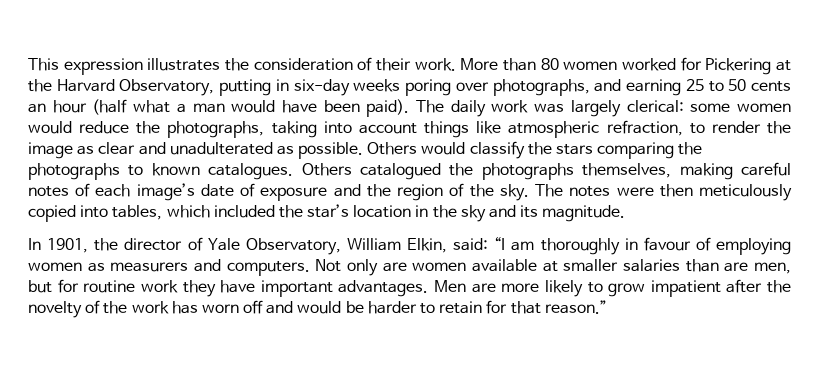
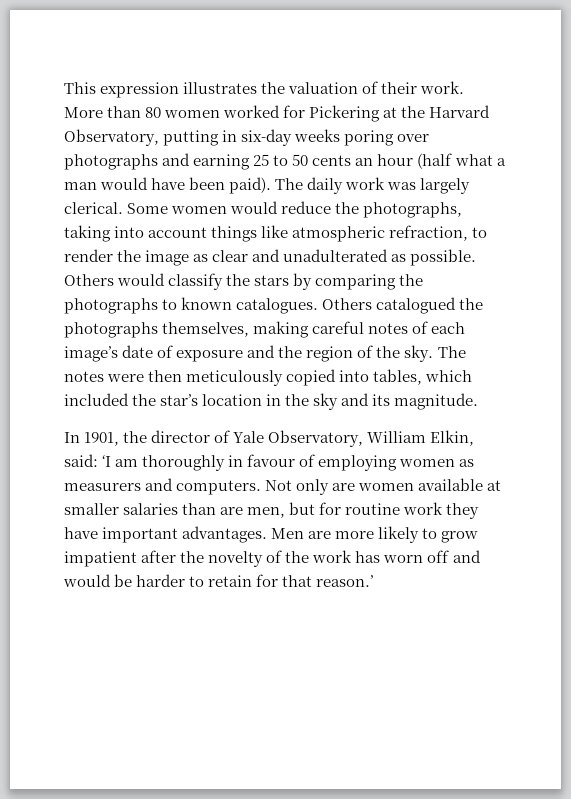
- This expression illustrates the consideration of their work.
+ This expression illustrates the valuation of their work.
- More than 80 women worked for Pickering at the Harvard Observatory, putting in six-day weeks poring over photographs, and earning 25 to 50 cents an hour (half what a man would have been paid).
+ More than 80 women worked for Pickering at the Harvard Observatory, putting in six-day weeks poring over photographs and earning 25 to 50 cents an hour (half what a man would have been paid).
- The daily work was largely clerical: some women would reduce the photographs, taking into account things like atmospheric refraction, to render the image as clear and unadulterated as possible.
+ The daily work was largely clerical. Some women would reduce the photographs, taking into account things like atmospheric refraction, to render the image as clear and unadulterated as possible.
- Others would classify the stars comparing the photographs to known catalogues.
+ Others would classify the stars by comparing the photographs to known catalogues.
- In 1901, the director of Yale Observatory, William Elkin, said: “I am thoroughly in favour of employing women as measurers and computers.
+ In 1901, the director of Yale Observatory, William Elkin, said: ‘I am thoroughly in favour of employing women as measurers and computers.
- Men are more likely to grow impatient after the novelty of the work has worn off and would be harder to retain for that reason.”
+ Men are more likely to grow impatient after the novelty of the work has worn off and would be harder to retain for that reason.’

